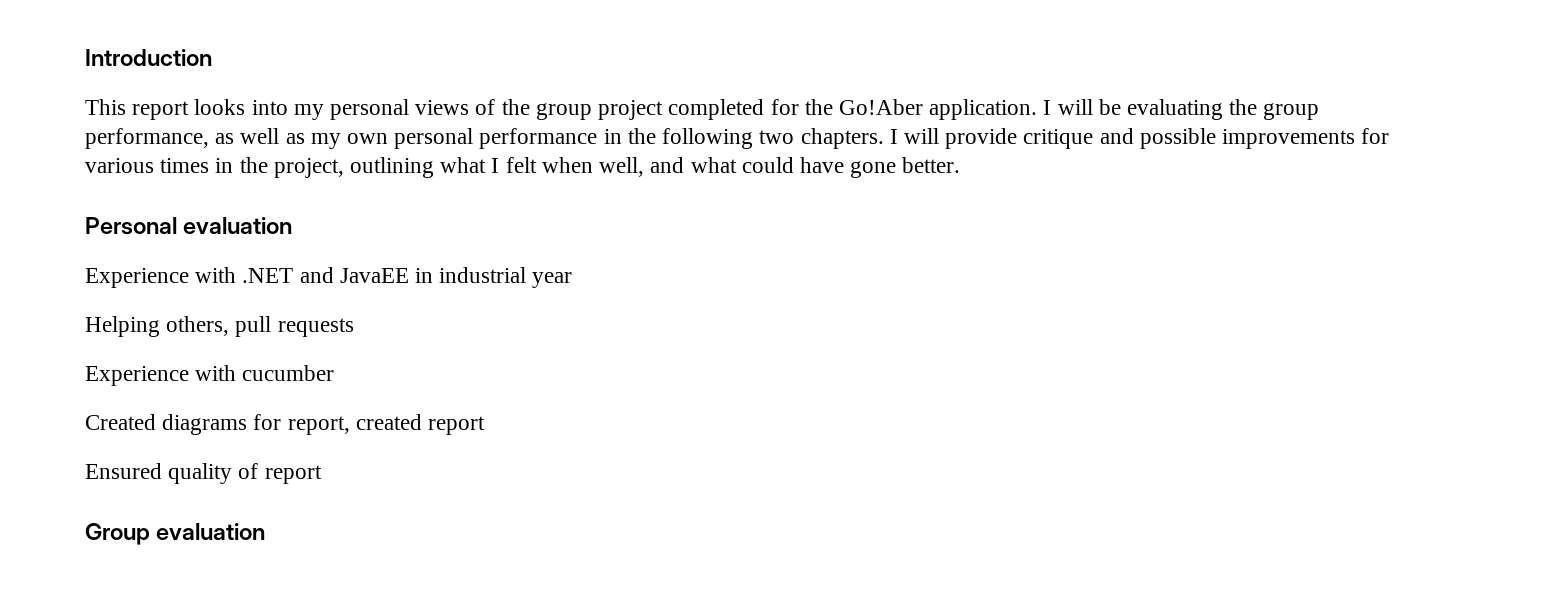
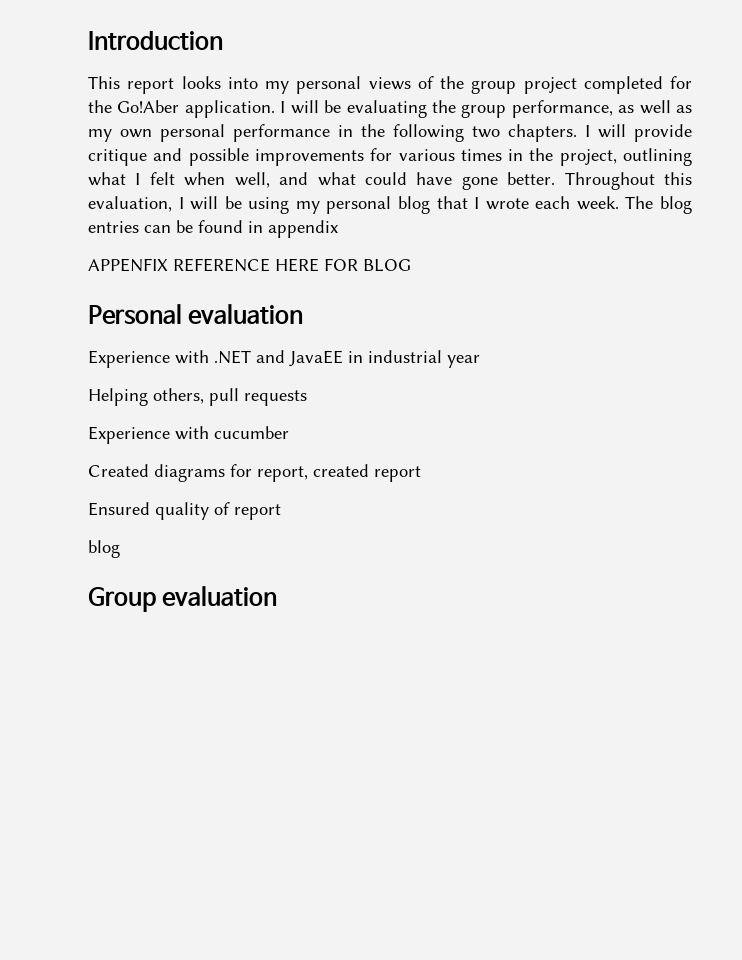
+ Throughout this evaluation, I will be using my personal blog that I wrote each week. The blog entries can be found in appendix
+ APPENFIX REFERENCE HERE FOR BLOG
  Ensured quality of report
+ blog

